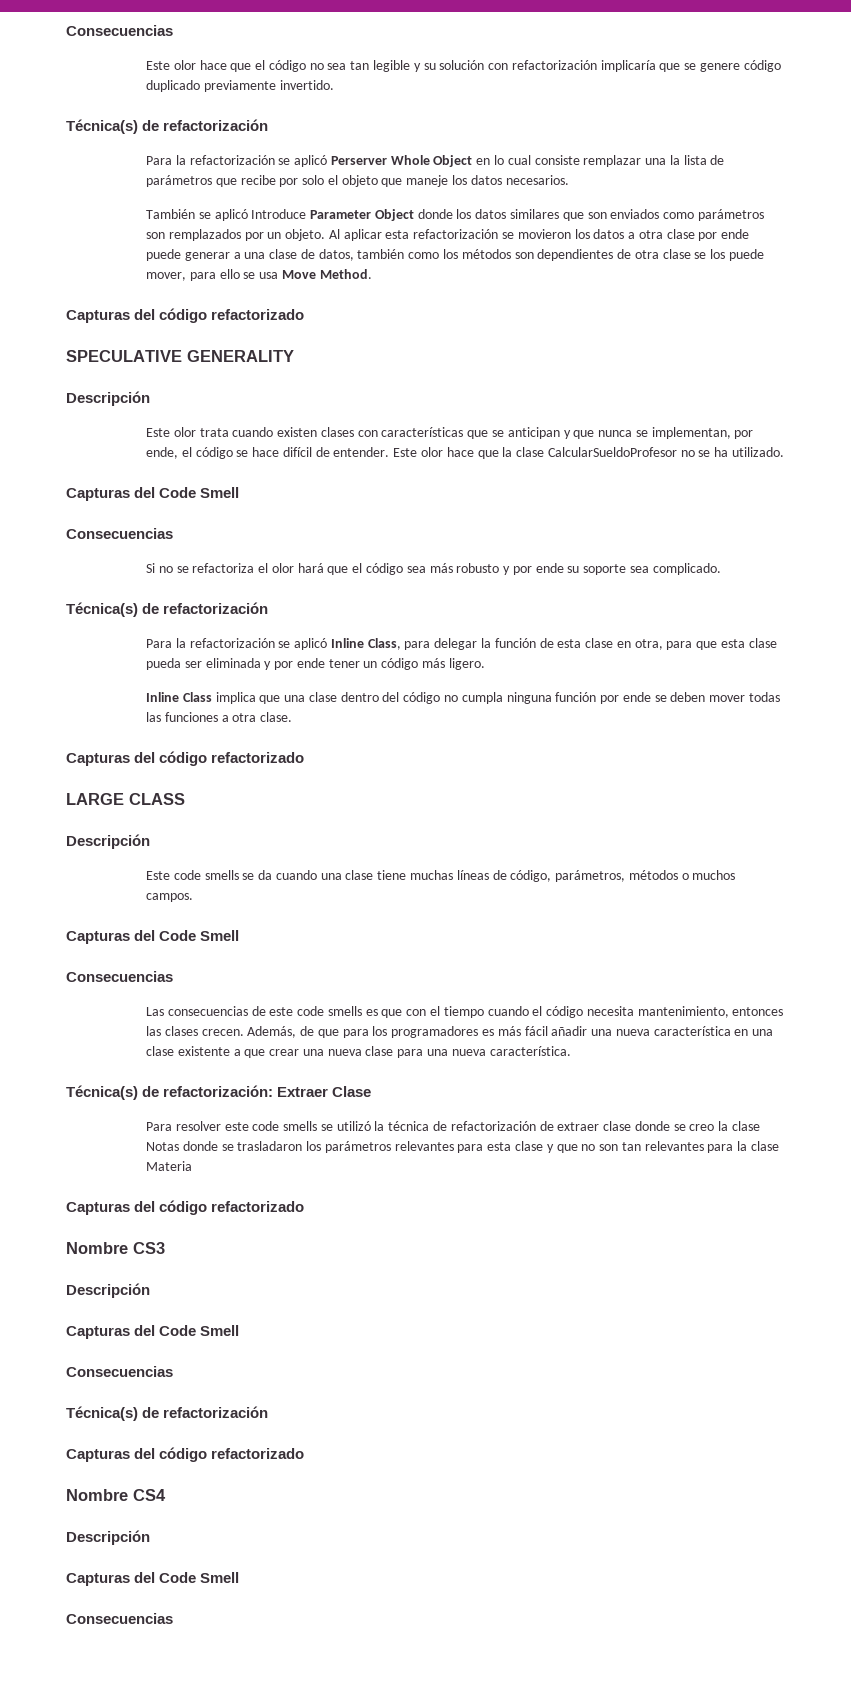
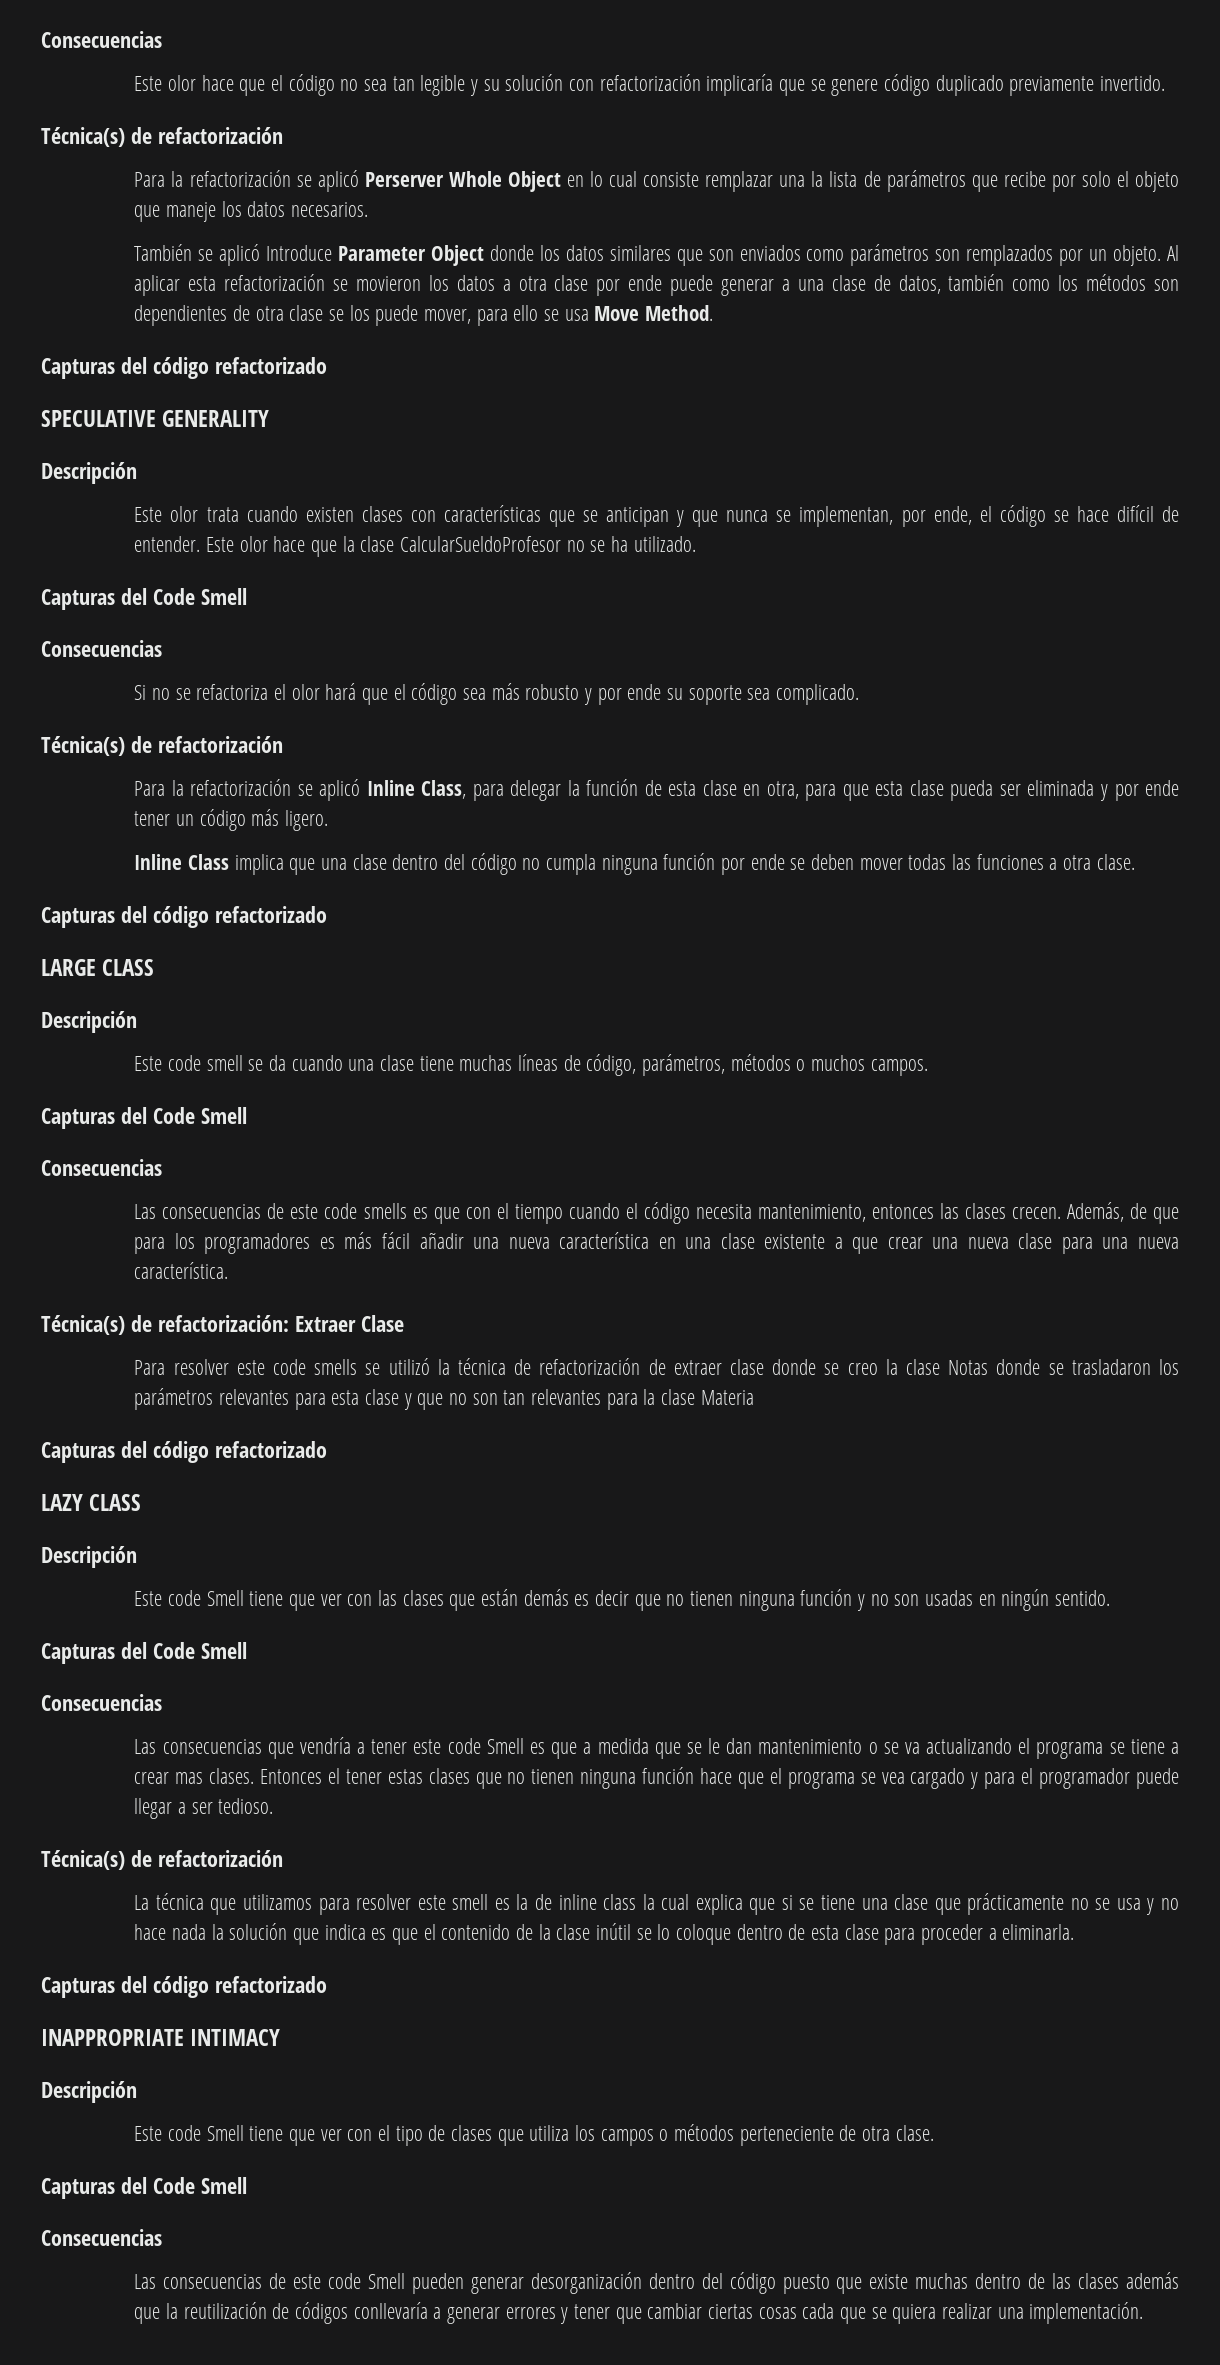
- Este code smells se da cuando una clase tiene muchas líneas de código, parámetros, métodos o muchos campos.
+ Este code smell se da cuando una clase tiene muchas líneas de código, parámetros, métodos o muchos campos.
- Nombre CS3
+ LAZY CLASS
  Descripción
+ Este code Smell tiene que ver con las clases que están demás es decir que no tienen ninguna función y no son usadas en ningún sentido.
  Capturas del Code Smell
  Consecuencias
+ Las consecuencias que vendría a tener este code Smell es que a medida que se le dan mantenimiento o se va actualizando el programa se tiene a crear mas clases. Entonces el tener estas clases que no tienen ninguna función hace que el programa se vea cargado y para el programador puede llegar a ser tedioso.
  Técnica(s) de refactorización
+ La técnica que utilizamos para resolver este smell es la de inline class la cual explica que si se tiene una clase que prácticamente no se usa y no hace nada la solución que indica es que el contenido de la clase inútil se lo coloque dentro de esta clase para proceder a eliminarla.
  Capturas del código refactorizado
- Nombre CS4
+ INAPPROPRIATE INTIMACY
  Descripción
+ Este code Smell tiene que ver con el tipo de clases que utiliza los campos o métodos perteneciente de otra clase.
  Capturas del Code Smell
  Consecuencias
+ Las consecuencias de este code Smell pueden generar desorganización dentro del código puesto que existe muchas dentro de las clases además que la reutilización de códigos conllevaría a generar errores y tener que cambiar ciertas cosas cada que se quiera realizar una implementación.

